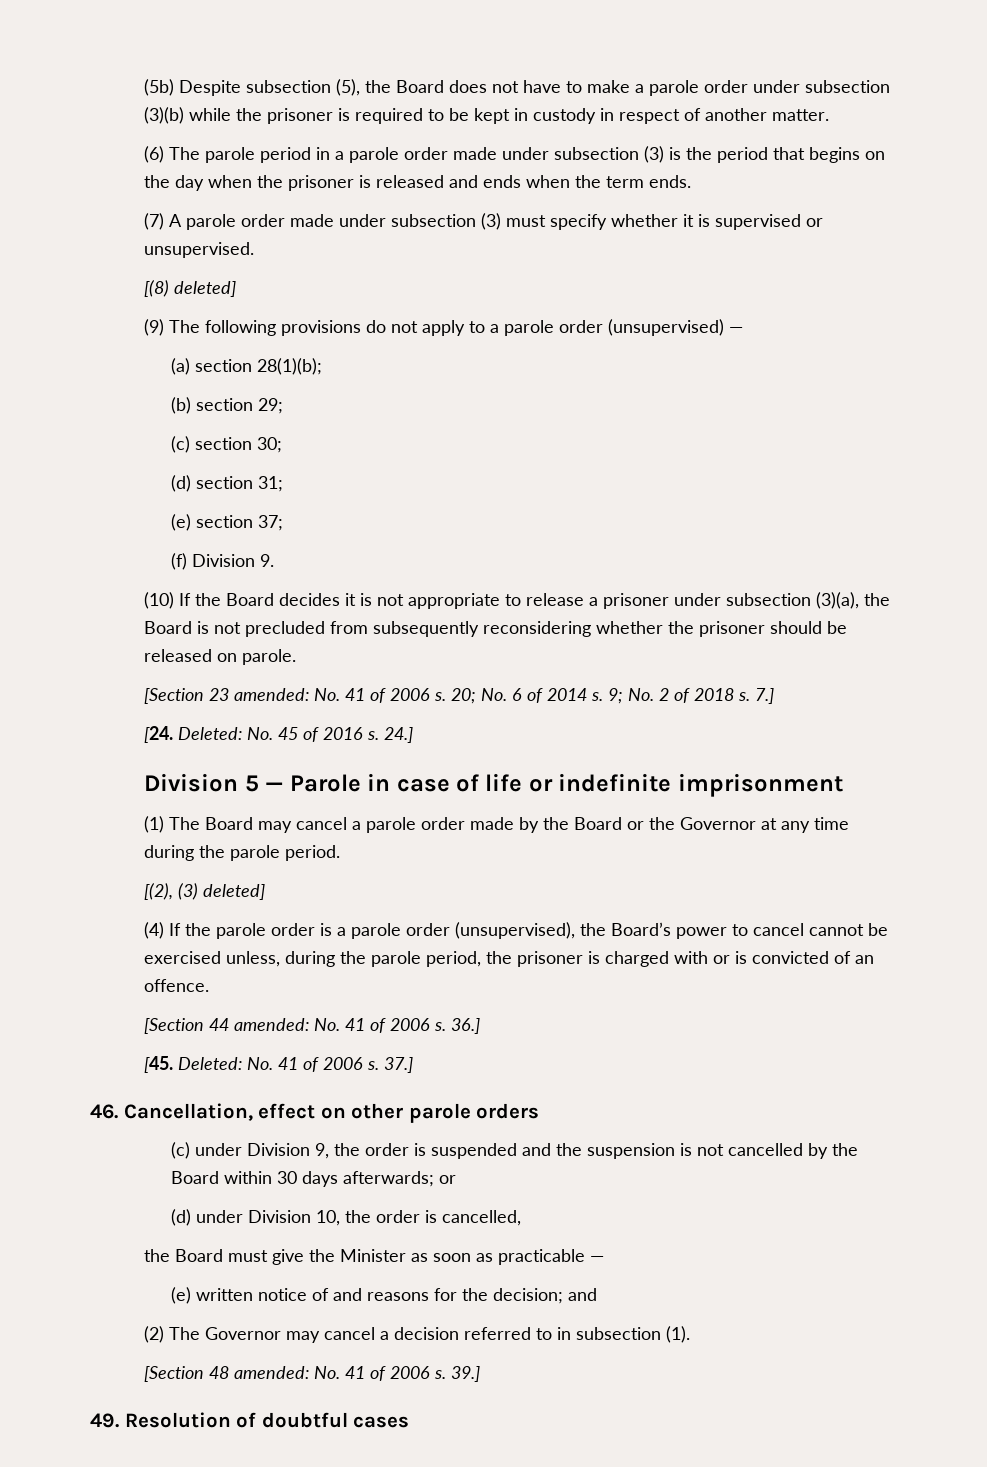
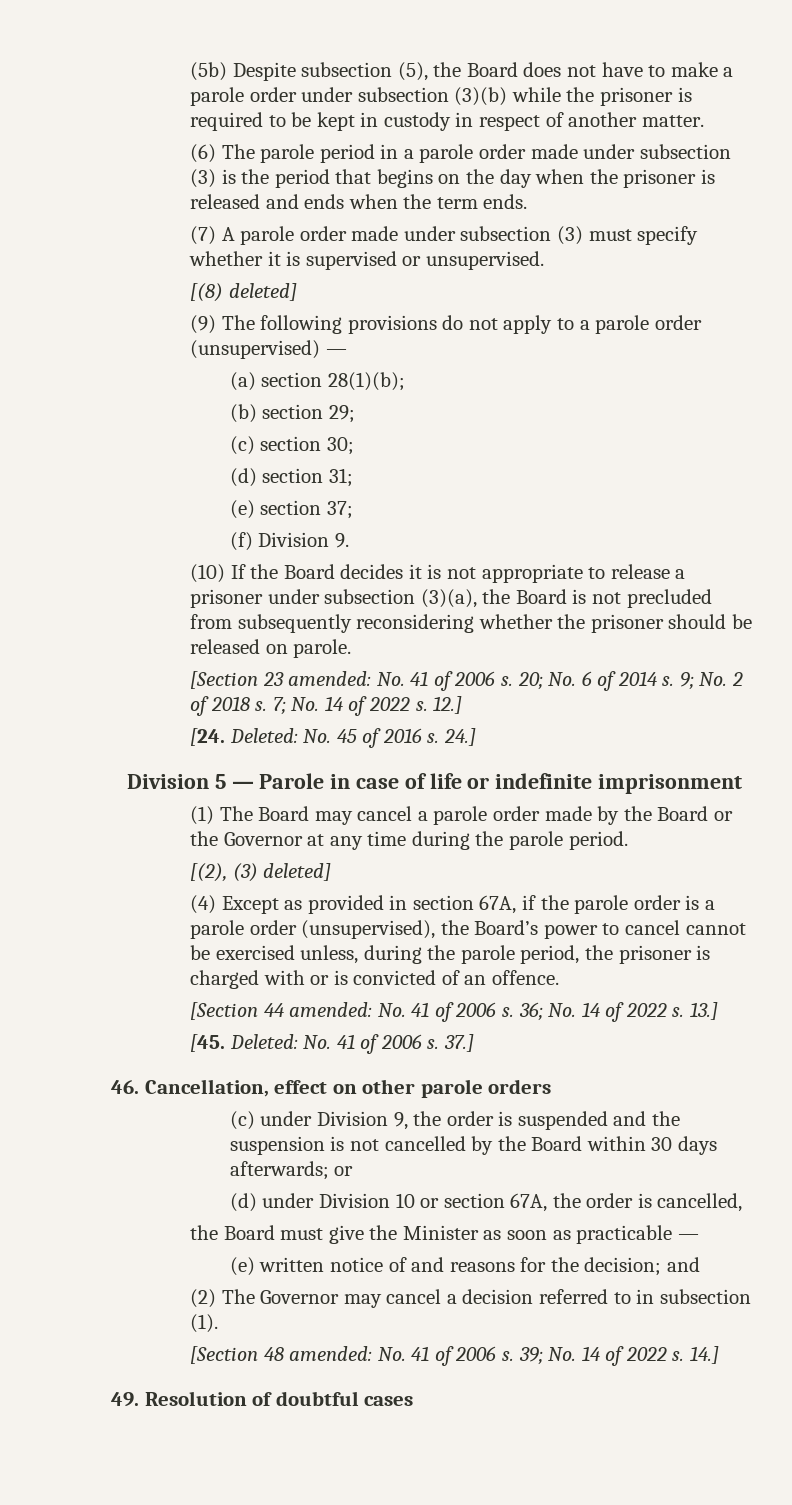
- 7.]
+ 7; No. 14 of 2022 s. 12.]
- (4) If the parole order is a parole order (unsupervised), the Board’s power to cancel cannot be exercised unless, during the parole period, the prisoner is charged with or is convicted of an offence.
+ (4) Except as provided in section 67A, if the parole order is a parole order (unsupervised), the Board’s power to cancel cannot be exercised unless, during the parole period, the prisoner is charged with or is convicted of an offence.
- 36.]
+ 36; No. 14 of 2022 s. 13.]
- (d) under Division 10, the order is cancelled,
+ (d) under Division 10 or section 67A, the order is cancelled,
- 39.]
+ 39; No. 14 of 2022 s. 14.]

